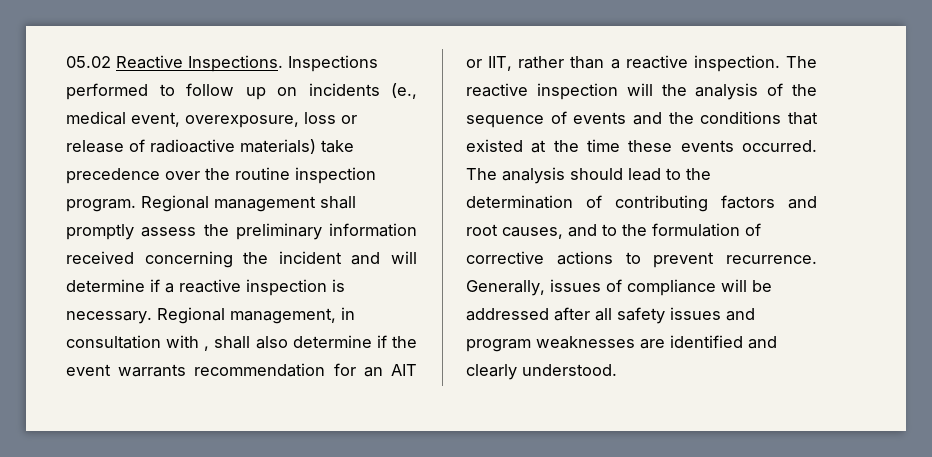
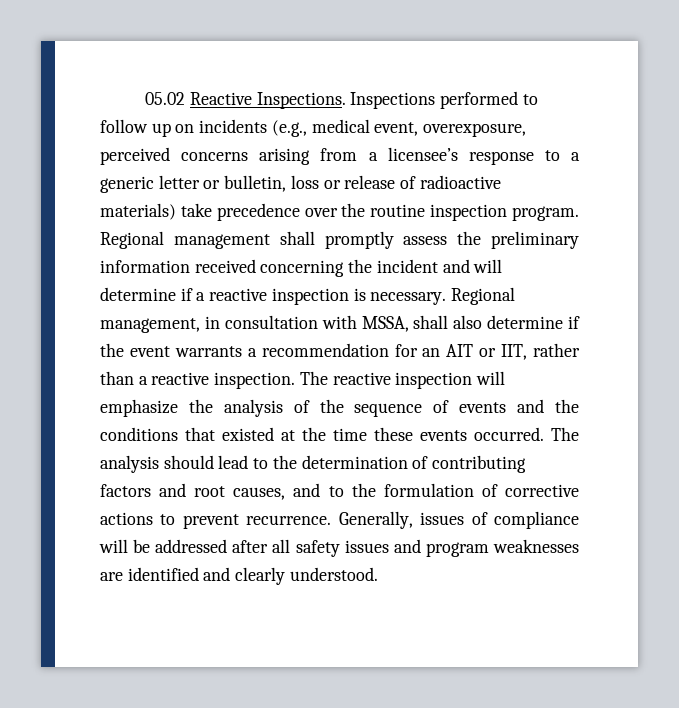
- Inspections performed to follow up on incidents (e., medical event, overexposure, loss or release of radioactive materials) take precedence over the routine inspection program.
+ Inspections performed to follow up on incidents (e.g., medical event, overexposure, perceived concerns arising from a licensee’s response to a generic letter or bulletin, loss or release of radioactive materials) take precedence over the routine inspection program.
- Regional management, in consultation with , shall also determine if the event warrants recommendation for an AIT or IIT, rather than a reactive inspection.
+ Regional management, in consultation with MSSA, shall also determine if the event warrants a recommendation for an AIT or IIT, rather than a reactive inspection.
- The reactive inspection will the analysis of the sequence of events and the conditions that existed at the time these events occurred.
+ The reactive inspection will emphasize the analysis of the sequence of events and the conditions that existed at the time these events occurred.

